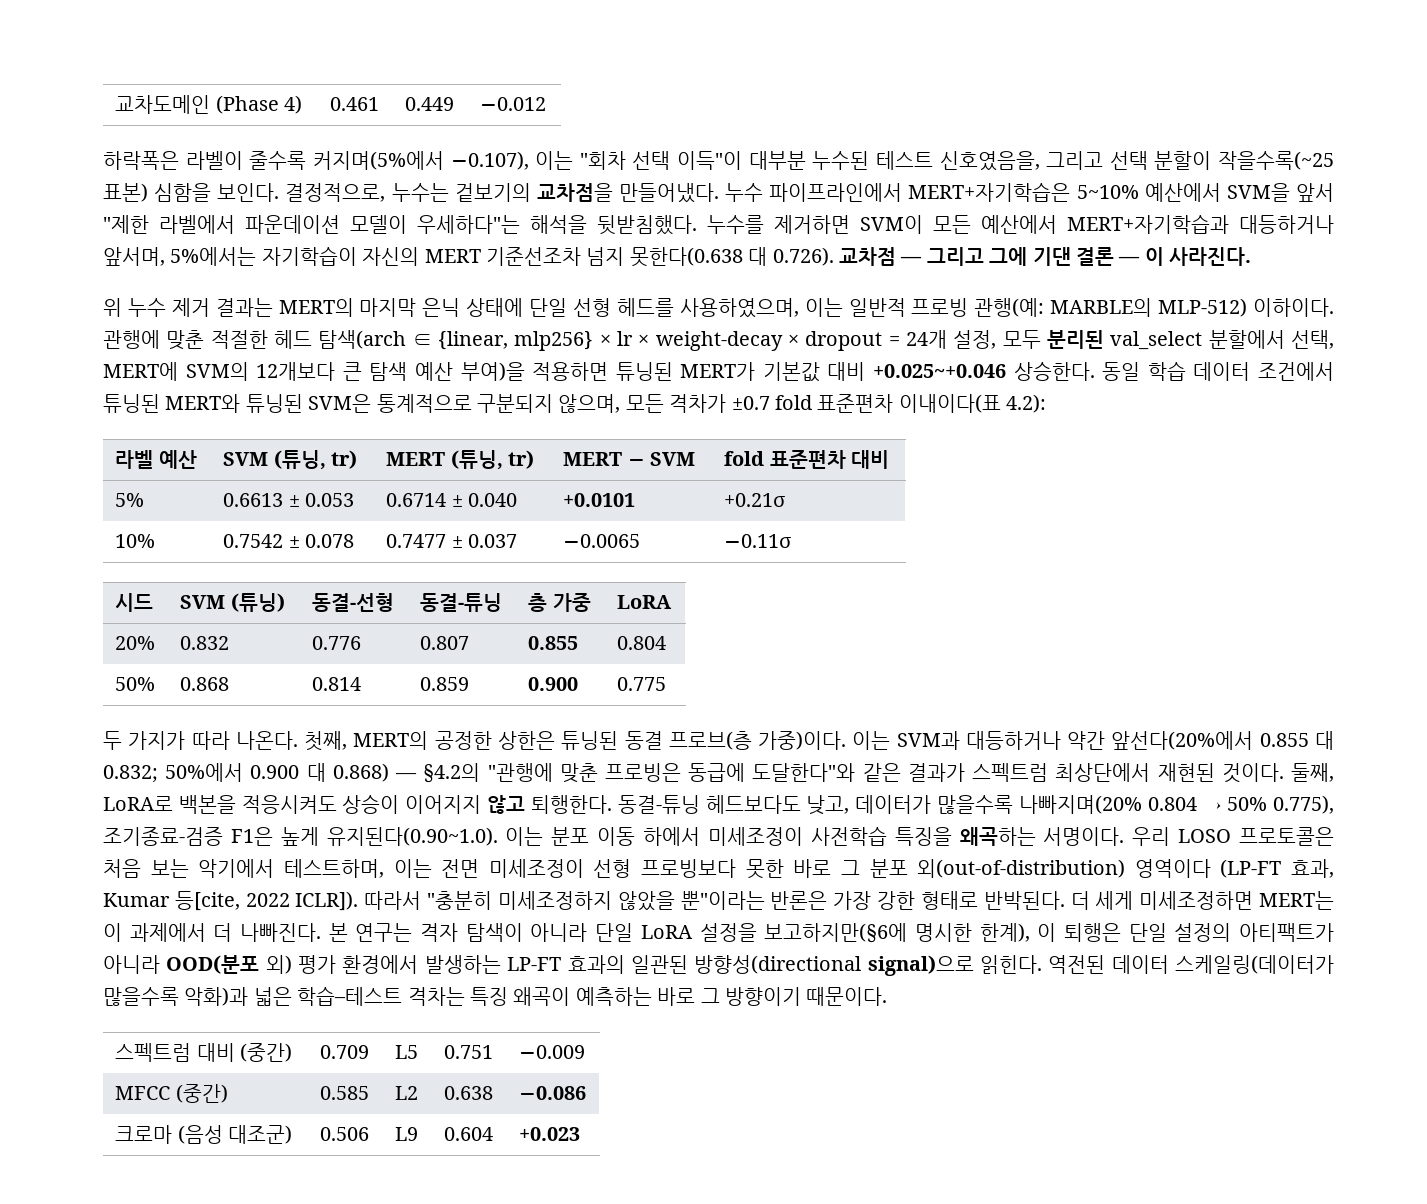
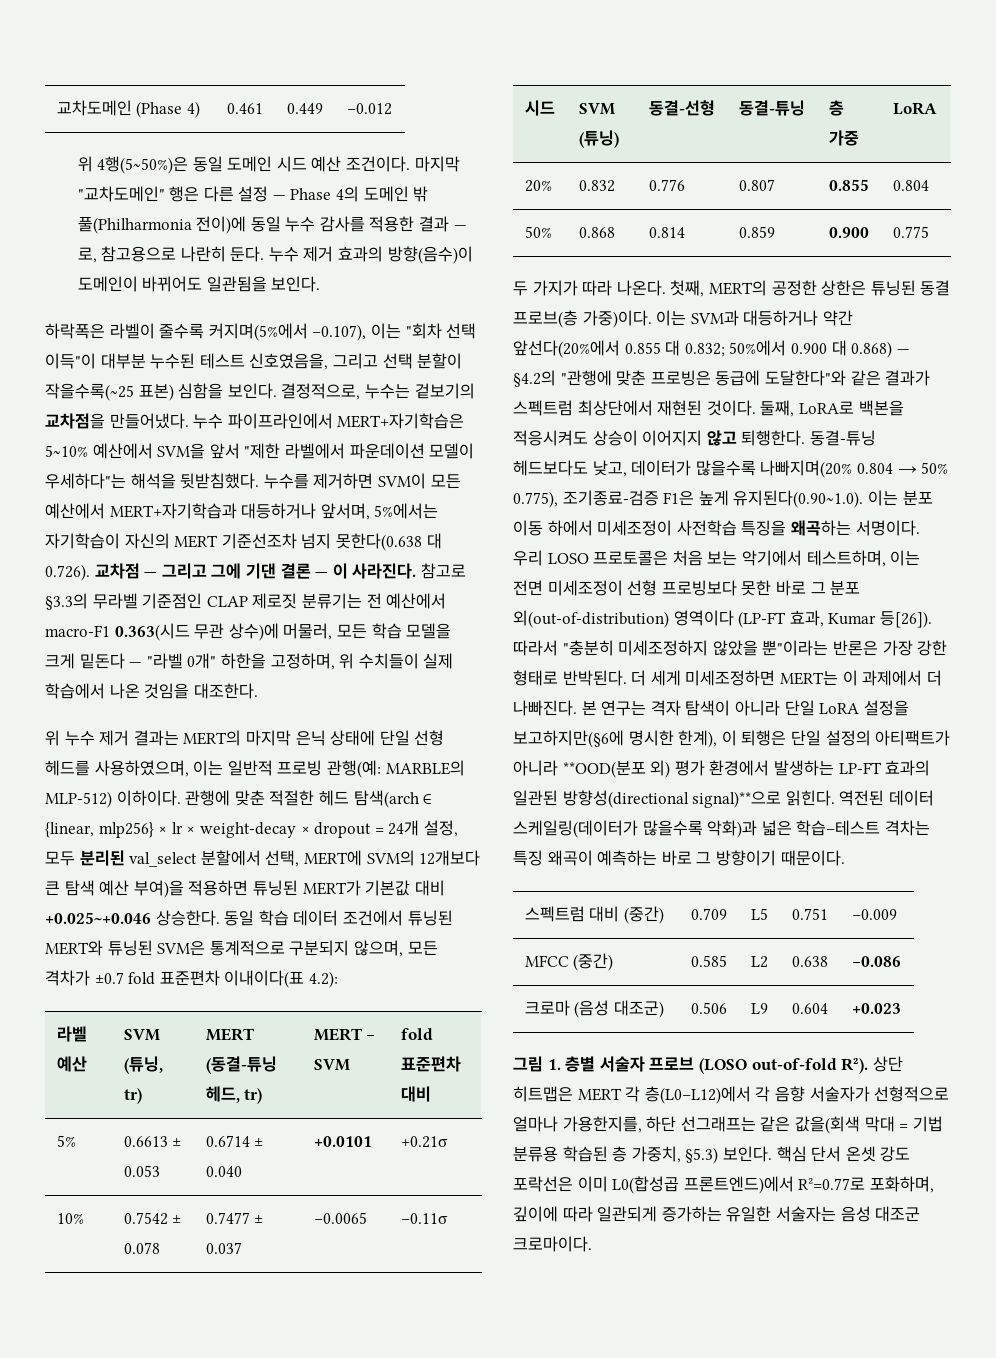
+ 위 4행(5~50%)은 동일 도메인 시드 예산 조건이다. 마지막 "교차도메인" 행은 다른 설정 — Phase 4의 도메인 밖 풀(Philharmonia 전이)에 동일 누수 감사를 적용한 결과 — 로, 참고용으로 나란히 둔다. 누수 제거 효과의 방향(음수)이 도메인이 바뀌어도 일관됨을 보인다.
+ 참고로 §3.3의 무라벨 기준점인 CLAP 제로짓 분류기는 전 예산에서 macro-F1 0.363(시드 무관 상수)에 머물러, 모든 학습 모델을 크게 밑돈다 — "라벨 0개" 하한을 고정하며, 위 수치들이 실제 학습에서 나온 것임을 대조한다.
- 라벨 예산 | SVM (튜닝, tr) | MERT (튜닝, tr) | MERT − SVM | fold 표준편차 대비
+ 라벨 예산 | SVM (튜닝, tr) | MERT (동결-튜닝 헤드, tr) | MERT − SVM | fold 표준편차 대비
- 우리 LOSO 프로토콜은 처음 보는 악기에서 테스트하며, 이는 전면 미세조정이 선형 프로빙보다 못한 바로 그 분포 외(out-of-distribution) 영역이다 (LP-FT 효과, Kumar 등[cite, 2022 ICLR]).
+ 우리 LOSO 프로토콜은 처음 보는 악기에서 테스트하며, 이는 전면 미세조정이 선형 프로빙보다 못한 바로 그 분포 외(out-of-distribution) 영역이다 (LP-FT 효과, Kumar 등[26]).
- 본 연구는 격자 탐색이 아니라 단일 LoRA 설정을 보고하지만(§6에 명시한 한계), 이 퇴행은 단일 설정의 아티팩트가 아니라 OOD(분포 외) 평가 환경에서 발생하는 LP-FT 효과의 일관된 방향성(directional signal)으로 읽힌다.
+ 본 연구는 격자 탐색이 아니라 단일 LoRA 설정을 보고하지만(§6에 명시한 한계), 이 퇴행은 단일 설정의 아티팩트가 아니라 **OOD(분포 외) 평가 환경에서 발생하는 LP-FT 효과의 일관된 방향성(directional signal)**으로 읽힌다.
+ 그림 1. 층별 서술자 프로브 (LOSO out-of-fold R²). 상단 히트맵은 MERT 각 층(L0–L12)에서 각 음향 서술자가 선형적으로 얼마나 가용한지를, 하단 선그래프는 같은 값을(회색 막대 = 기법 분류용 학습된 층 가중치, §5.3) 보인다. 핵심 단서 온셋 강도 포락선은 이미 L0(합성곱 프론트엔드)에서 R²=0.77로 포화하며, 깊이에 따라 일관되게 증가하는 유일한 서술자는 음성 대조군 크로마이다.

